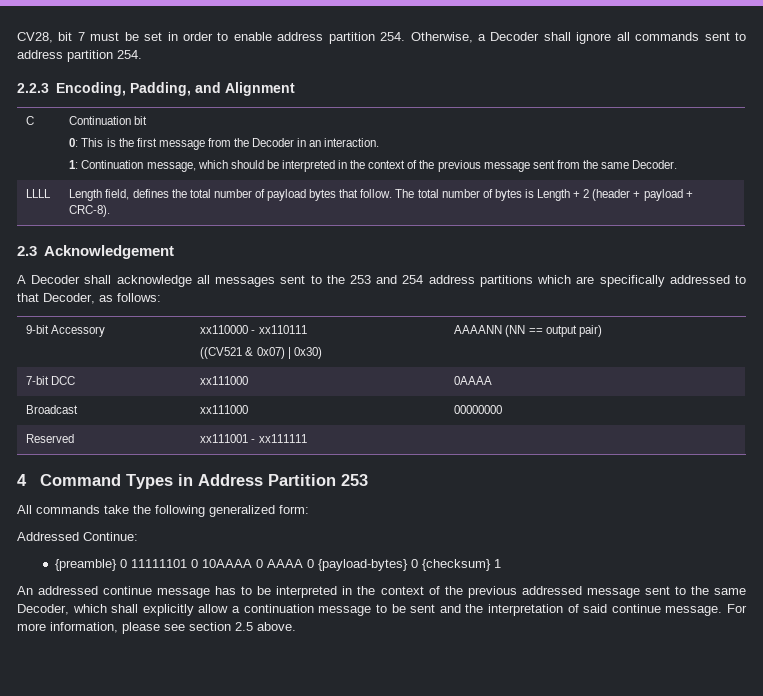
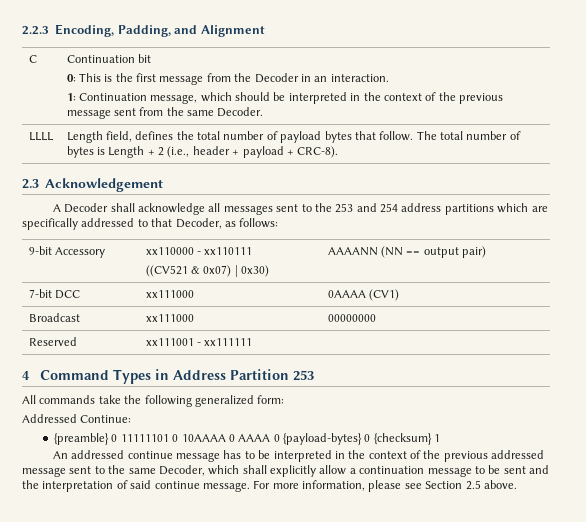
- CV28, bit 7 must be set in order to enable address partition 254. Otherwise, a Decoder shall ignore all commands sent to address partition 254.
- LLLL | Length field, defines the total number of payload bytes that follow. The total number of bytes is Length + 2 (header + payload + CRC-8).
+ LLLL | Length field, defines the total number of payload bytes that follow. The total number of bytes is Length + 2 (i.e., header + payload + CRC-8).
- 7-bit DCC | xx111000 | 0AAAA
+ 7-bit DCC | xx111000 | 0AAAA (CV1)
- For more information, please see section 2.5 above.
+ For more information, please see Section 2.5 above.

